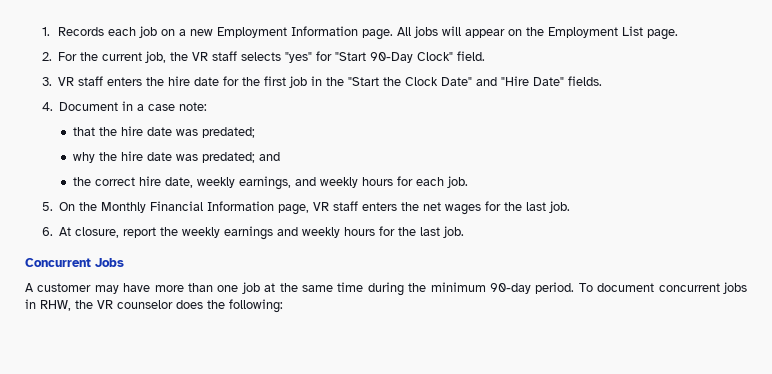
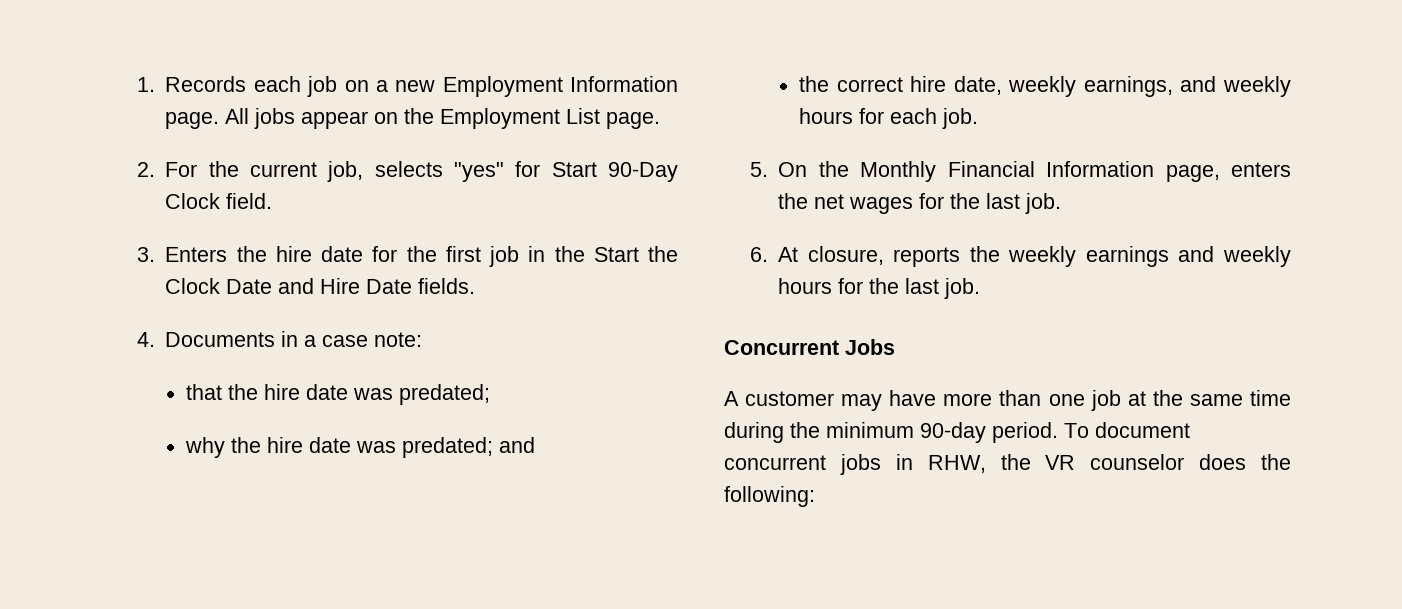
- All jobs will appear on the Employment List page.
+ All jobs appear on the Employment List page.
- 2. For the current job, the VR staff selects "yes" for "Start 90-Day Clock" field.
+ 2. For the current job, selects "yes" for Start 90-Day Clock field.
- 3. VR staff enters the hire date for the first job in the "Start the Clock Date" and "Hire Date" fields.
+ 3. Enters the hire date for the first job in the Start the Clock Date and Hire Date fields.
- 4. Document in a case note:
+ 4. Documents in a case note:
- 5. On the Monthly Financial Information page, VR staff enters the net wages for the last job.
+ 5. On the Monthly Financial Information page, enters the net wages for the last job.
- 6. At closure, report the weekly earnings and weekly hours for the last job.
+ 6. At closure, reports the weekly earnings and weekly hours for the last job.

